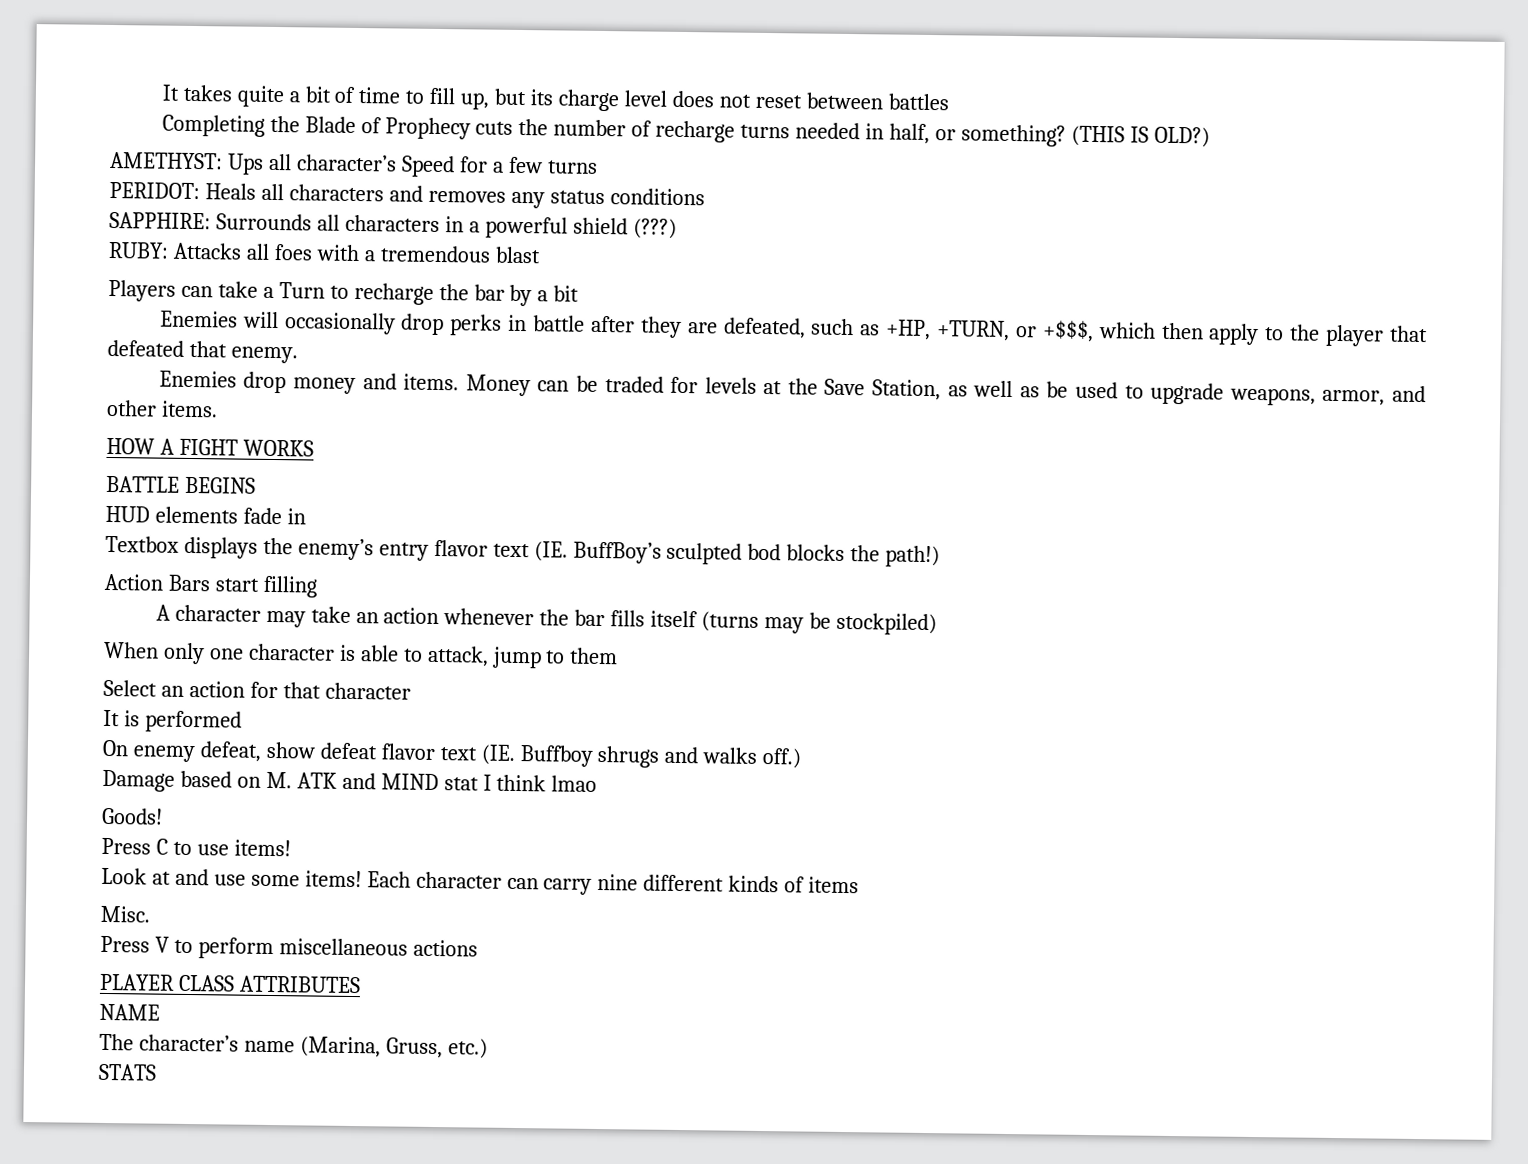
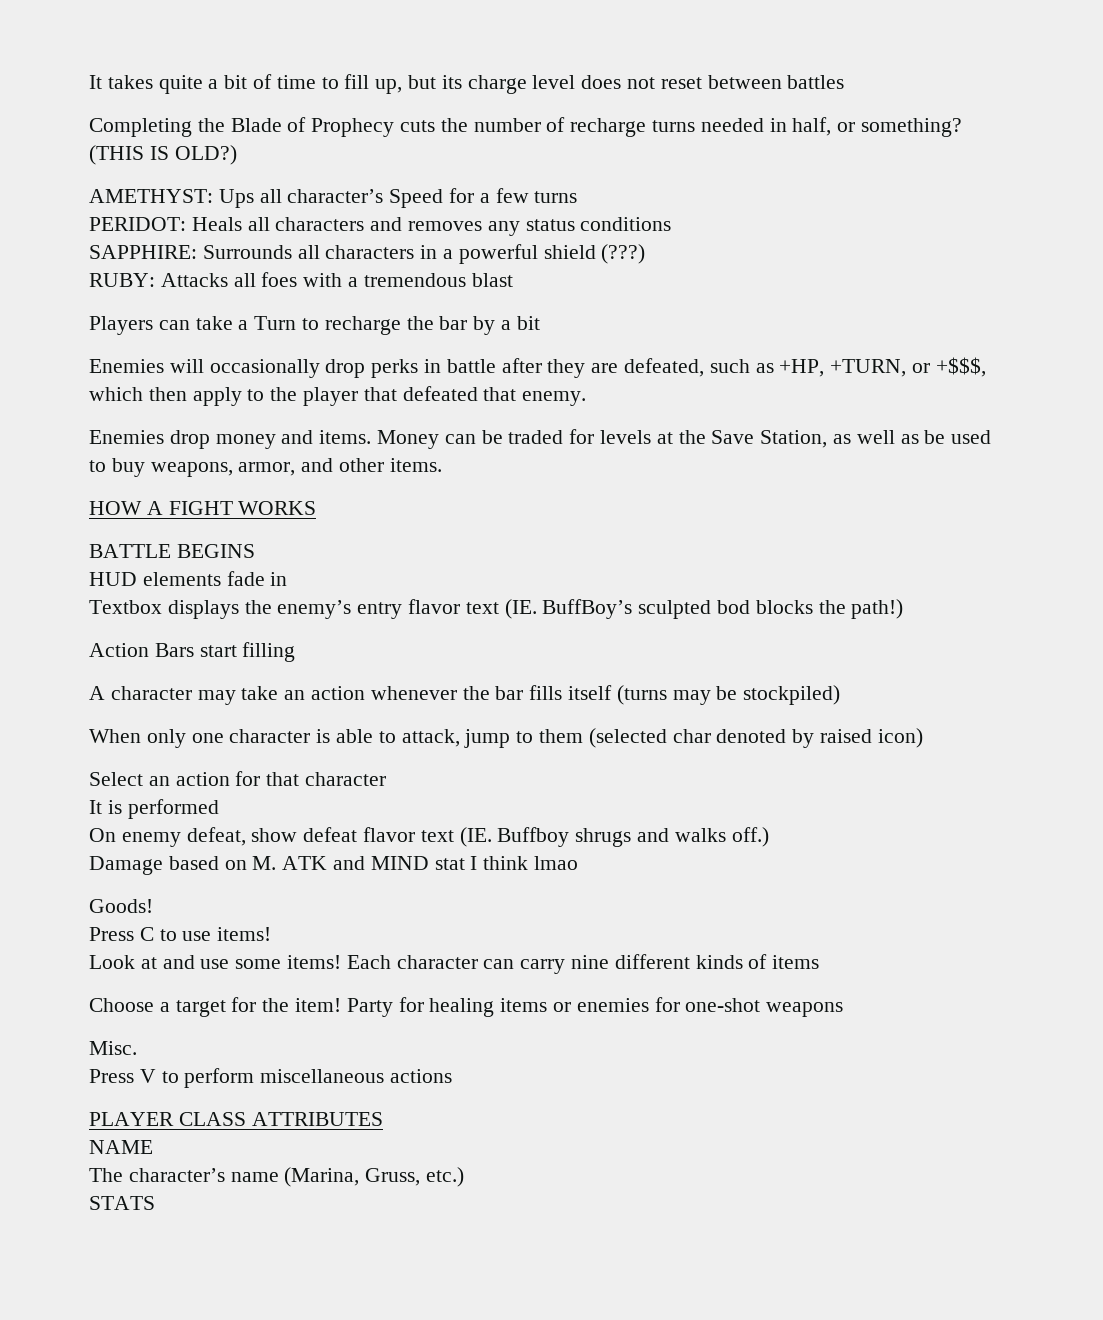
- Money can be traded for levels at the Save Station, as well as be used to upgrade weapons, armor, and other items.
+ Money can be traded for levels at the Save Station, as well as be used to buy weapons, armor, and other items.
- When only one character is able to attack, jump to them
+ When only one character is able to attack, jump to them (selected char denoted by raised icon)
+ Choose a target for the item! Party for healing items or enemies for one-shot weapons

